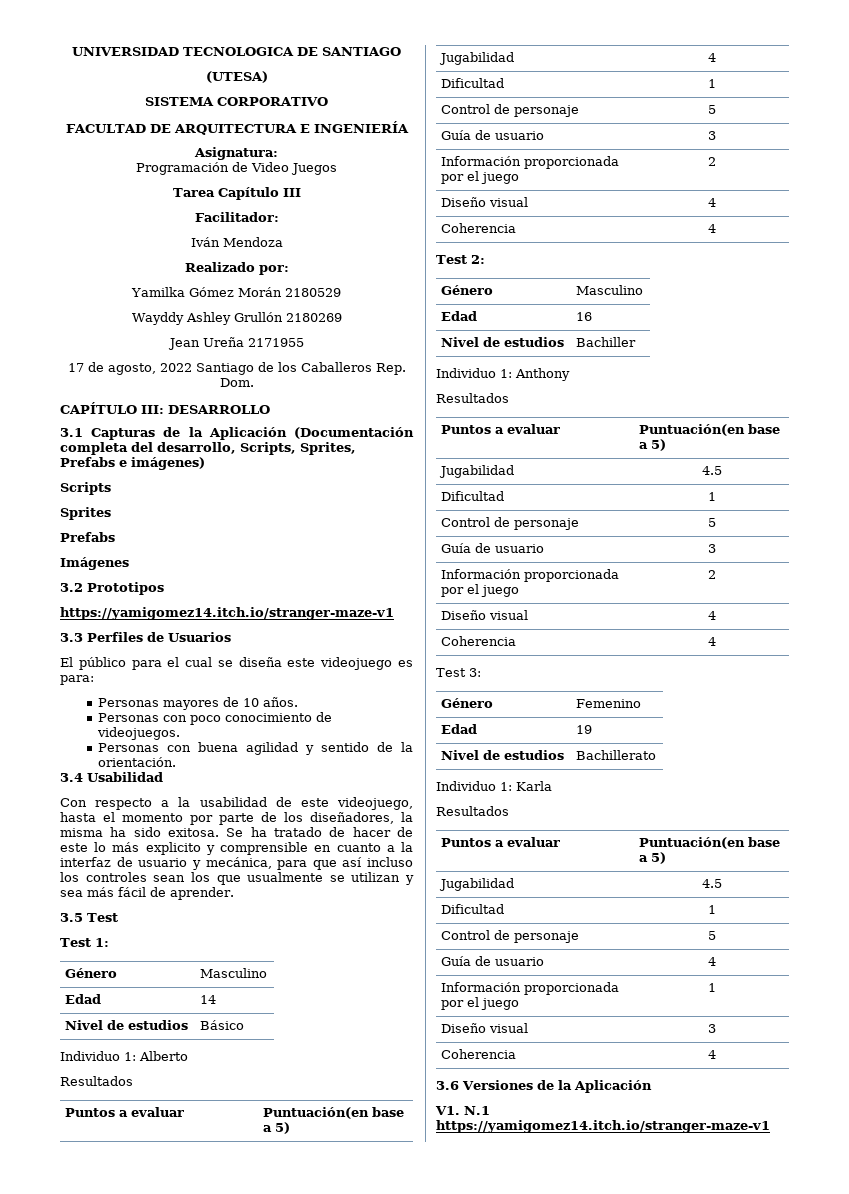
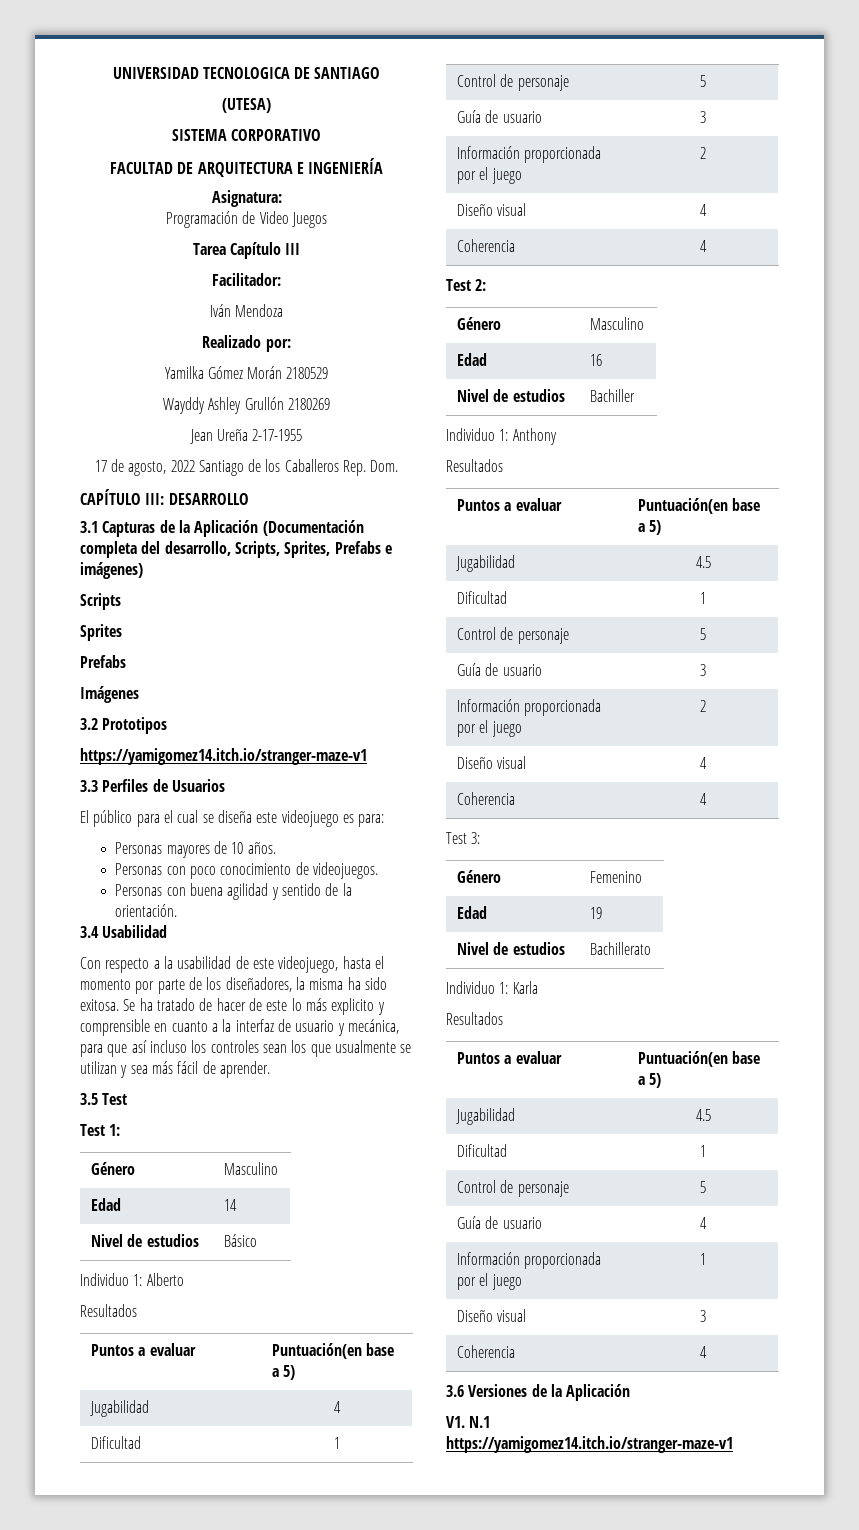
- Jean Ureña 2171955
+ Jean Ureña 2-17-1955

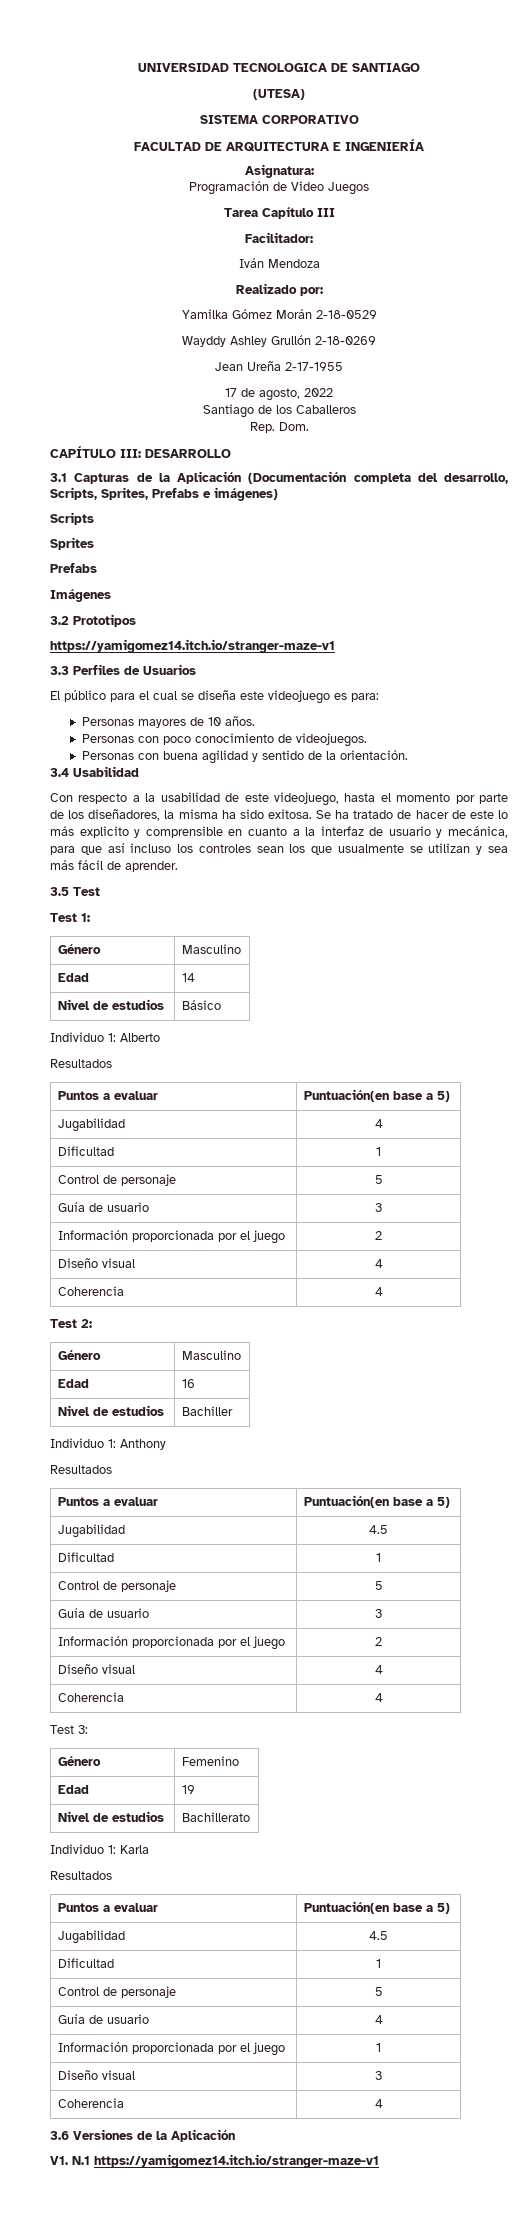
- Yamilka Gómez Morán 2180529
+ Yamilka Gómez Morán 2-18-0529
- Wayddy Ashley Grullón 2180269
+ Wayddy Ashley Grullón 2-18-0269
- 17 de agosto, 2022 Santiago de los Caballeros Rep. Dom.
+ 17 de agosto, 2022
+ Santiago de los Caballeros
+ Rep. Dom.

